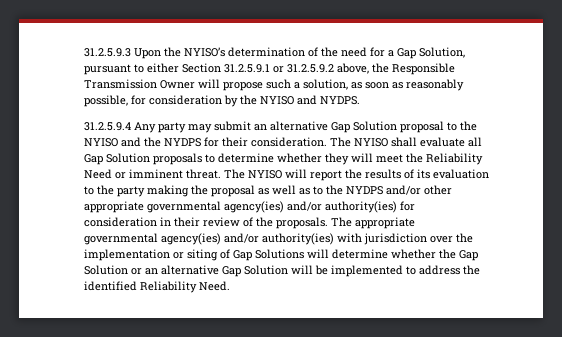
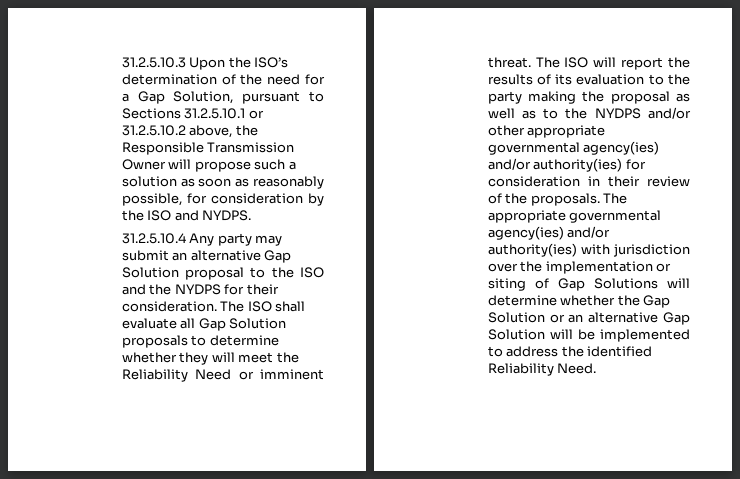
- 31.2.5.9.3 Upon the NYISO’s determination of the need for a Gap Solution, pursuant to either Section 31.2.5.9.1 or 31.2.5.9.2 above, the Responsible Transmission Owner will propose such a solution, as soon as reasonably possible, for consideration by the NYISO and NYDPS.
+ 31.2.5.10.3 Upon the ISO’s determination of the need for a Gap Solution, pursuant to Sections 31.2.5.10.1 or 31.2.5.10.2 above, the Responsible Transmission Owner will propose such a solution as soon as reasonably possible, for consideration by the ISO and NYDPS.
- 31.2.5.9.4 Any party may submit an alternative Gap Solution proposal to the NYISO and the NYDPS for their consideration.
+ 31.2.5.10.4 Any party may submit an alternative Gap Solution proposal to the ISO and the NYDPS for their consideration.
- The NYISO shall evaluate all Gap Solution proposals to determine whether they will meet the Reliability Need or imminent threat.
+ The ISO shall evaluate all Gap Solution proposals to determine whether they will meet the Reliability Need or imminent threat.
- The NYISO will report the results of its evaluation to the party making the proposal as well as to the NYDPS and/or other appropriate governmental agency(ies) and/or authority(ies) for consideration in their review of the proposals.
+ The ISO will report the results of its evaluation to the party making the proposal as well as to the NYDPS and/or other appropriate governmental agency(ies) and/or authority(ies) for consideration in their review of the proposals.

